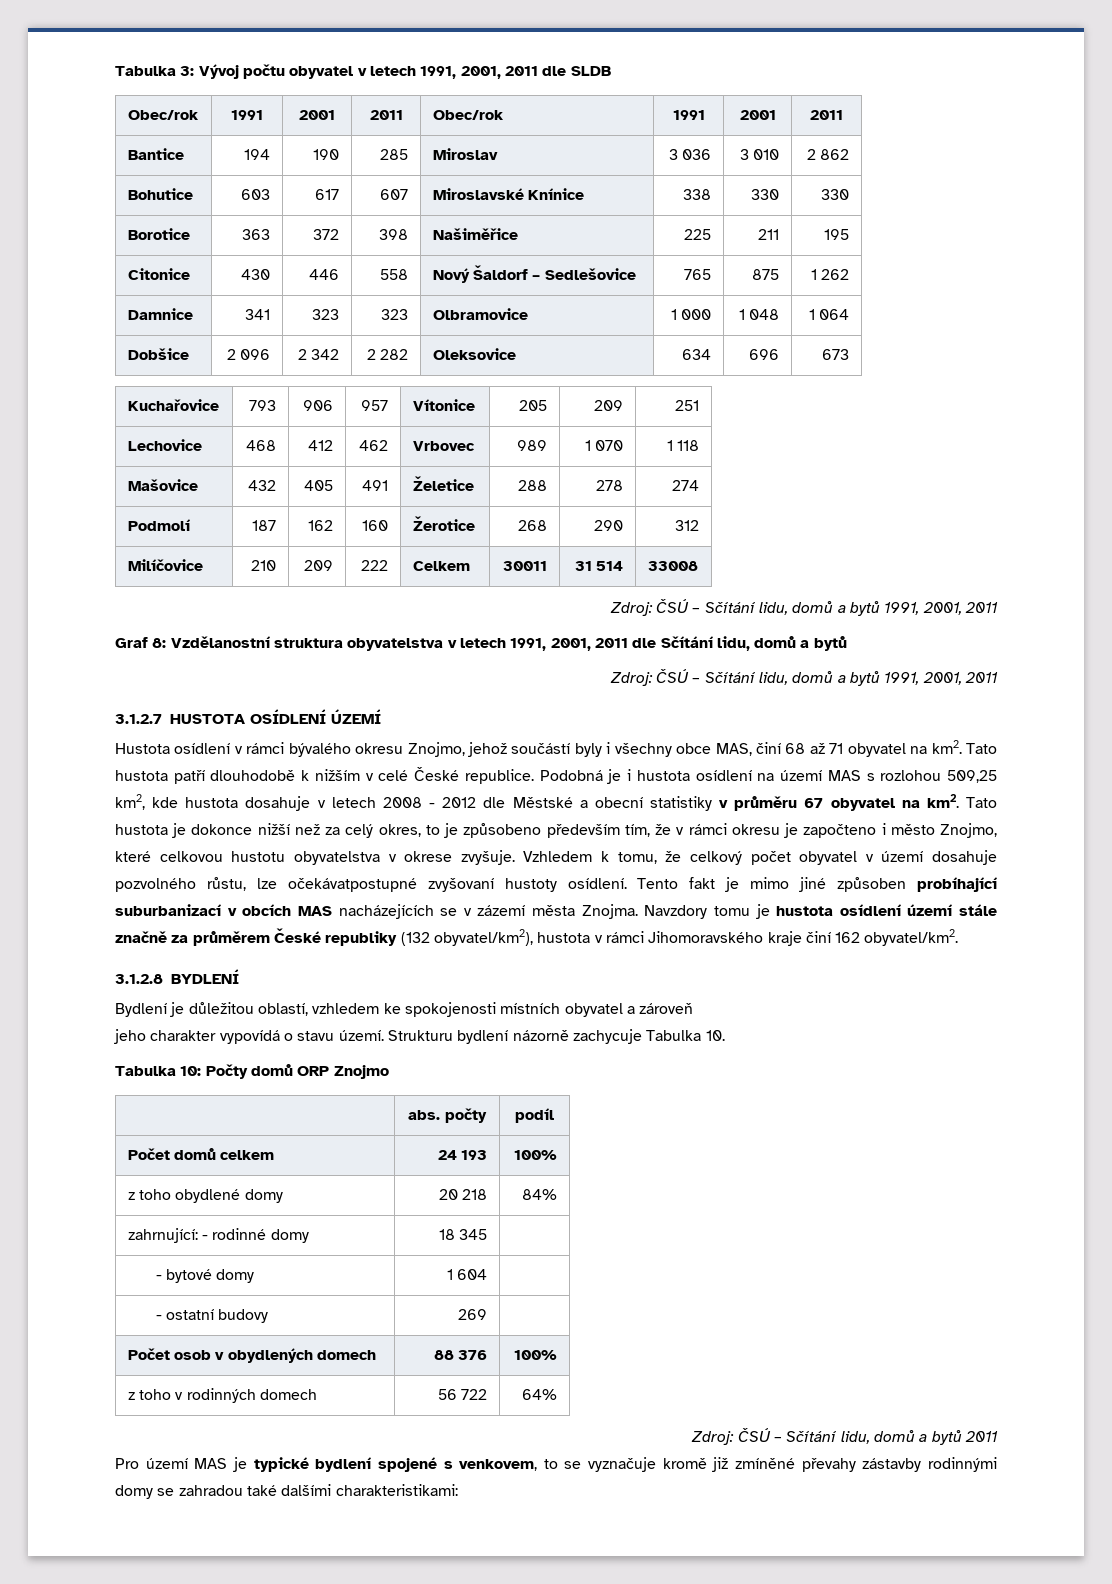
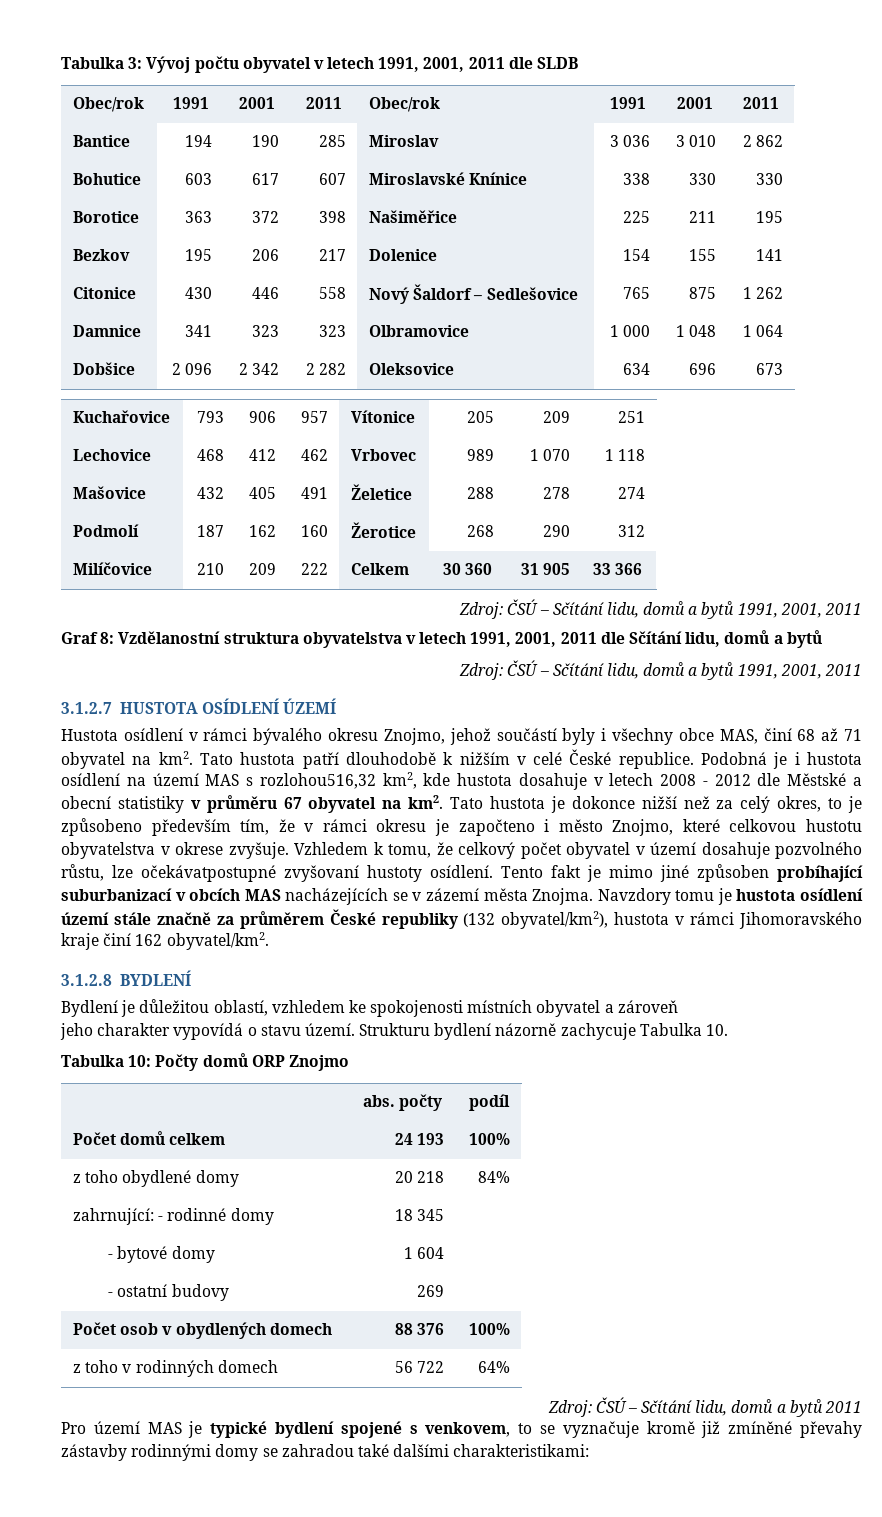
+ Bezkov | 195 | 206 | 217 | Dolenice | 154 | 155 | 141
- Milíčovice | 210 | 209 | 222 | Celkem | 30011 | 31 514 | 33008
+ Milíčovice | 210 | 209 | 222 | Celkem | 30 360 | 31 905 | 33 366
- Podobná je i hustota osídlení na území MAS s rozlohou 509,25 km2, kde hustota dosahuje v letech 2008 - 2012 dle Městské a obecní statistiky v průměru 67 obyvatel na km2.
+ Podobná je i hustota osídlení na území MAS s rozlohou516,32 km2, kde hustota dosahuje v letech 2008 - 2012 dle Městské a obecní statistiky v průměru 67 obyvatel na km2.

